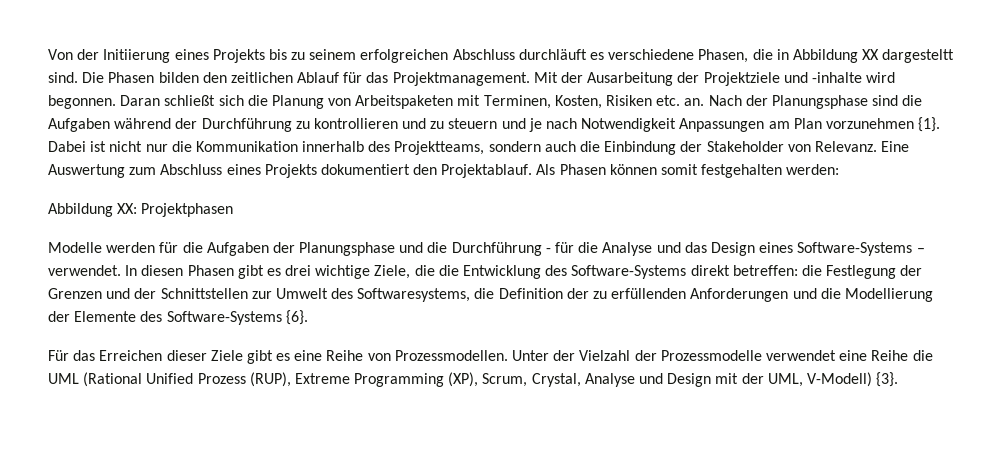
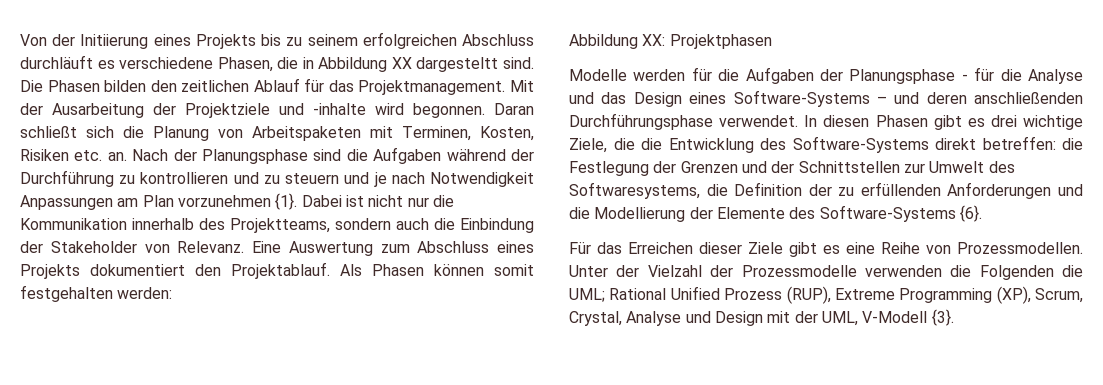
- Modelle werden für die Aufgaben der Planungsphase und die Durchführung - für die Analyse und das Design eines Software-Systems – verwendet.
+ Modelle werden für die Aufgaben der Planungsphase - für die Analyse und das Design eines Software-Systems – und deren anschließenden Durchführungsphase verwendet.
- Unter der Vielzahl der Prozessmodelle verwendet eine Reihe die UML (Rational Unified Prozess (RUP), Extreme Programming (XP), Scrum, Crystal, Analyse und Design mit der UML, V-Modell) {3}.
+ Unter der Vielzahl der Prozessmodelle verwenden die Folgenden die UML; Rational Unified Prozess (RUP), Extreme Programming (XP), Scrum, Crystal, Analyse und Design mit der UML, V-Modell {3}.

